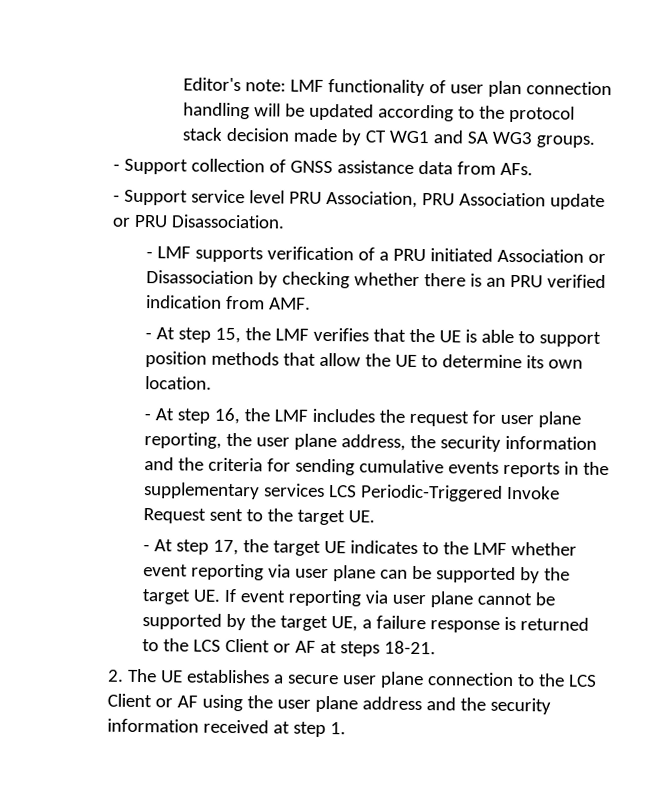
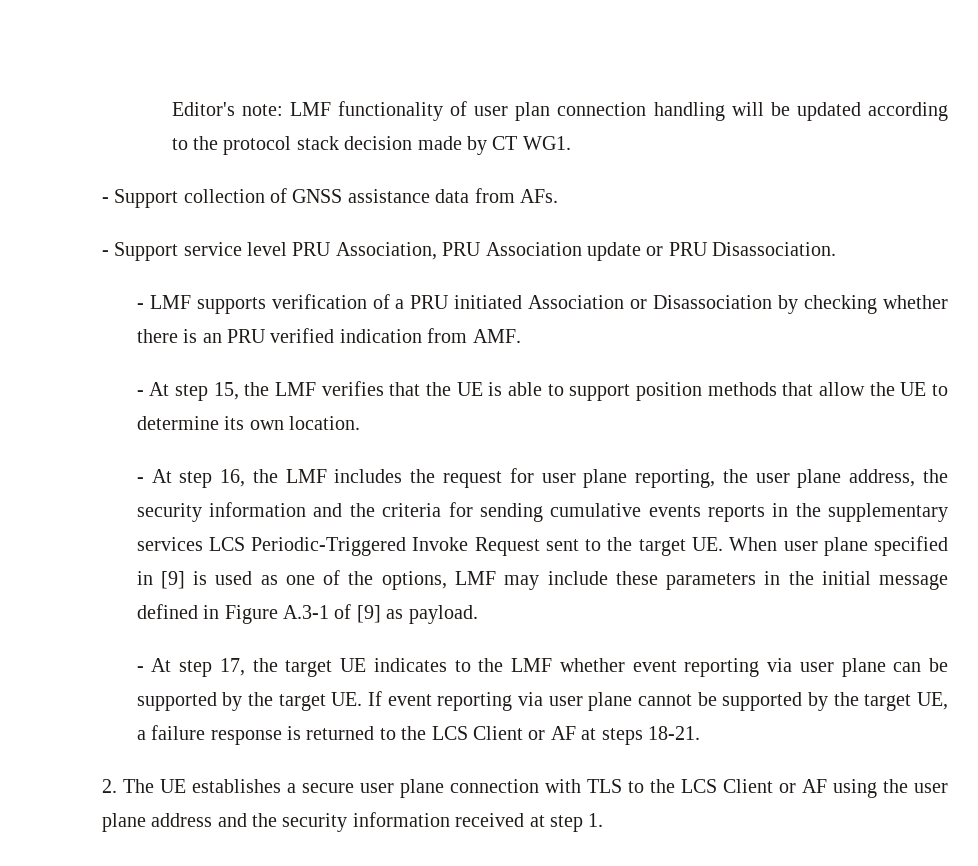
- Editor's note: LMF functionality of user plan connection handling will be updated according to the protocol stack decision made by CT WG1 and SA WG3 groups.
+ Editor's note: LMF functionality of user plan connection handling will be updated according to the protocol stack decision made by CT WG1.
- - At step 16, the LMF includes the request for user plane reporting, the user plane address, the security information and the criteria for sending cumulative events reports in the supplementary services LCS Periodic-Triggered Invoke Request sent to the target UE.
+ - At step 16, the LMF includes the request for user plane reporting, the user plane address, the security information and the criteria for sending cumulative events reports in the supplementary services LCS Periodic-Triggered Invoke Request sent to the target UE. When user plane specified in [9] is used as one of the options, LMF may include these parameters in the initial message defined in Figure A.3-1 of [9] as payload.
- 2. The UE establishes a secure user plane connection to the LCS Client or AF using the user plane address and the security information received at step 1.
+ 2. The UE establishes a secure user plane connection with TLS to the LCS Client or AF using the user plane address and the security information received at step 1.

